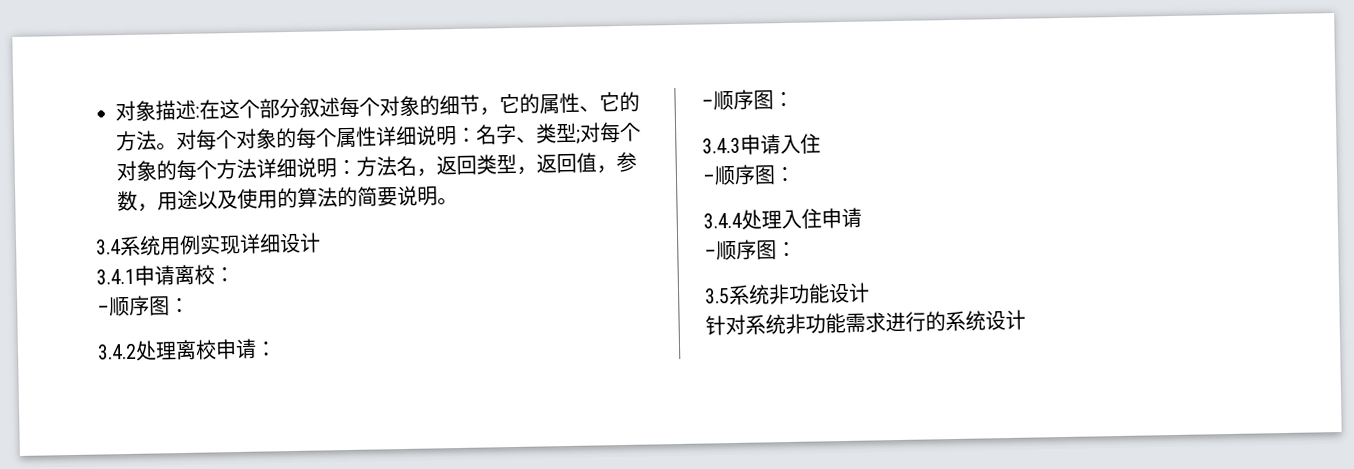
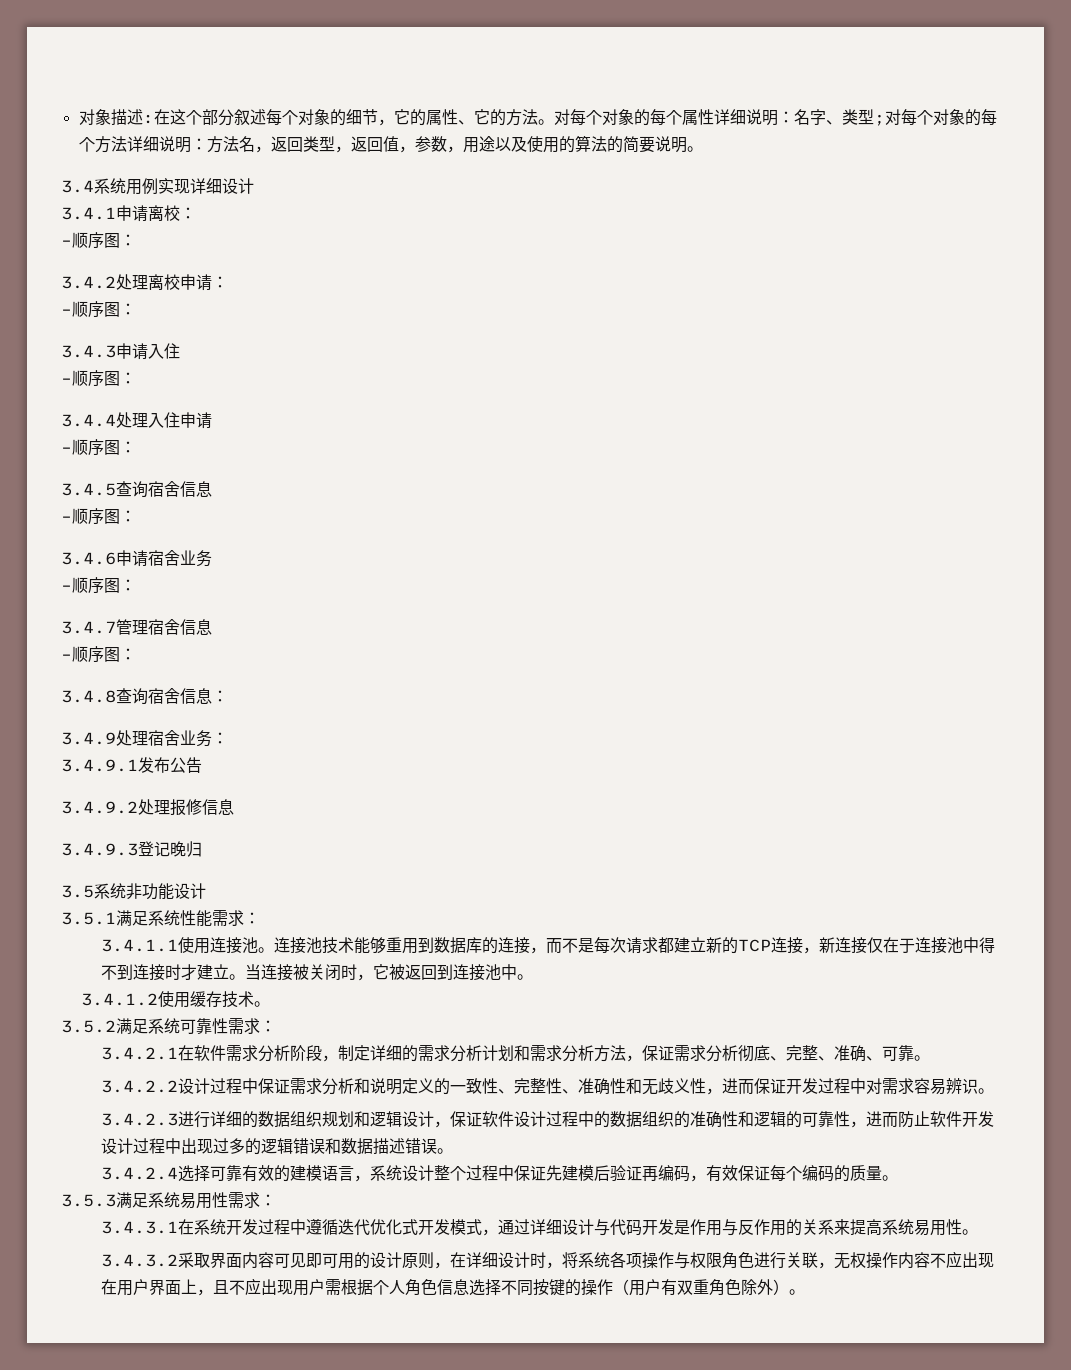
+ 3.4.5查询宿舍信息
+ –顺序图：
+ 3.4.6申请宿舍业务
+ –顺序图：
+ 3.4.7管理宿舍信息
+ –顺序图：
+ 3.4.8查询宿舍信息：
+ 3.4.9处理宿舍业务：
+ 3.4.9.1发布公告
+ 3.4.9.2处理报修信息
+ 3.4.9.3登记晚归
- 针对系统非功能需求进行的系统设计
+ 3.5.1满足系统性能需求：
+ 3.4.1.1使用连接池。连接池技术能够重用到数据库的连接，而不是每次请求都建立新的TCP连接，新连接仅在于连接池中得不到连接时才建立。当连接被关闭时，它被返回到连接池中。
+ 3.4.1.2使用缓存技术。
+ 3.5.2满足系统可靠性需求：
+ 3.4.2.1在软件需求分析阶段，制定详细的需求分析计划和需求分析方法，保证需求分析彻底、完整、准确、可靠。
+ 3.4.2.2设计过程中保证需求分析和说明定义的一致性、完整性、准确性和无歧义性，进而保证开发过程中对需求容易辨识。
+ 3.4.2.3进行详细的数据组织规划和逻辑设计，保证软件设计过程中的数据组织的准确性和逻辑的可靠性，进而防止软件开发设计过程中出现过多的逻辑错误和数据描述错误。
+ 3.4.2.4选择可靠有效的建模语言，系统设计整个过程中保证先建模后验证再编码，有效保证每个编码的质量。
+ 3.5.3满足系统易用性需求：
+ 3.4.3.1在系统开发过程中遵循迭代优化式开发模式，通过详细设计与代码开发是作用与反作用的关系来提高系统易用性。
+ 3.4.3.2采取界面内容可见即可用的设计原则，在详细设计时，将系统各项操作与权限角色进行关联，无权操作内容不应出现在用户界面上，且不应出现用户需根据个人角色信息选择不同按键的操作（用户有双重角色除外）。

